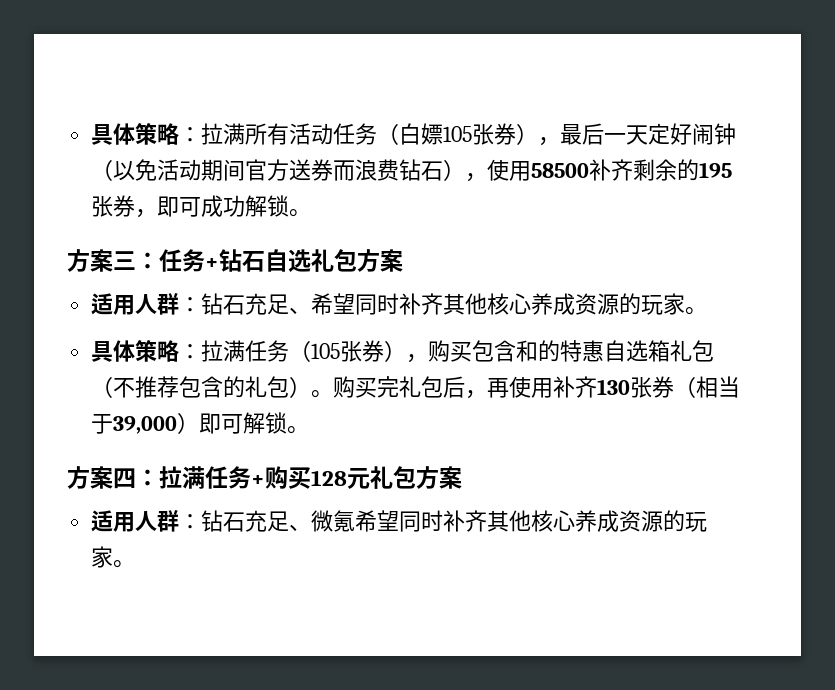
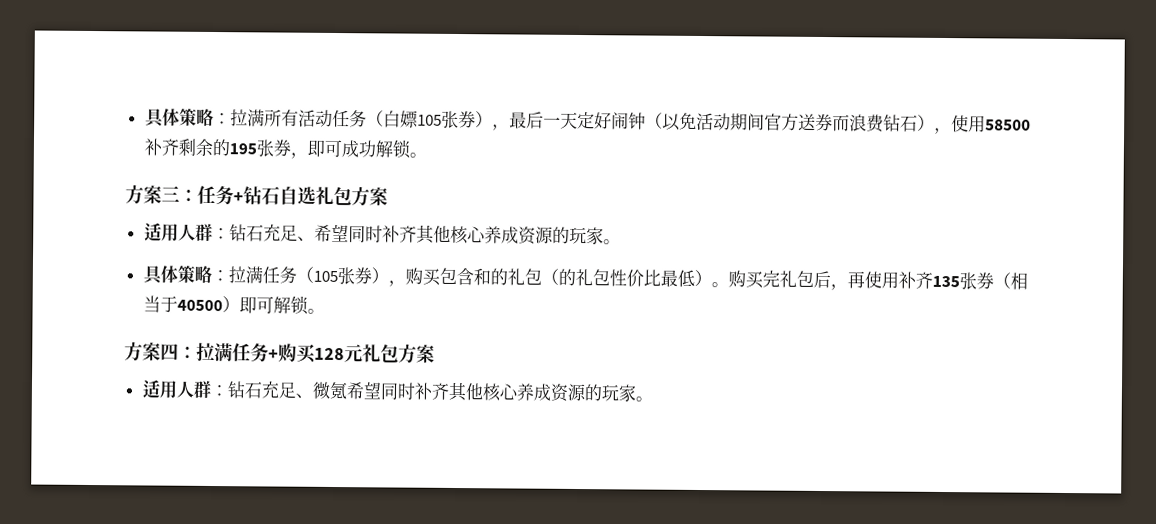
- 具体策略：拉满任务（105张券），购买包含和的特惠自选箱礼包（不推荐包含的礼包）。
+ 具体策略：拉满任务（105张券），购买包含和的礼包（的礼包性价比最低）。
- 购买完礼包后，再使用补齐130张券（相当于39,000）即可解锁。
+ 购买完礼包后，再使用补齐135张券（相当于40500）即可解锁。

